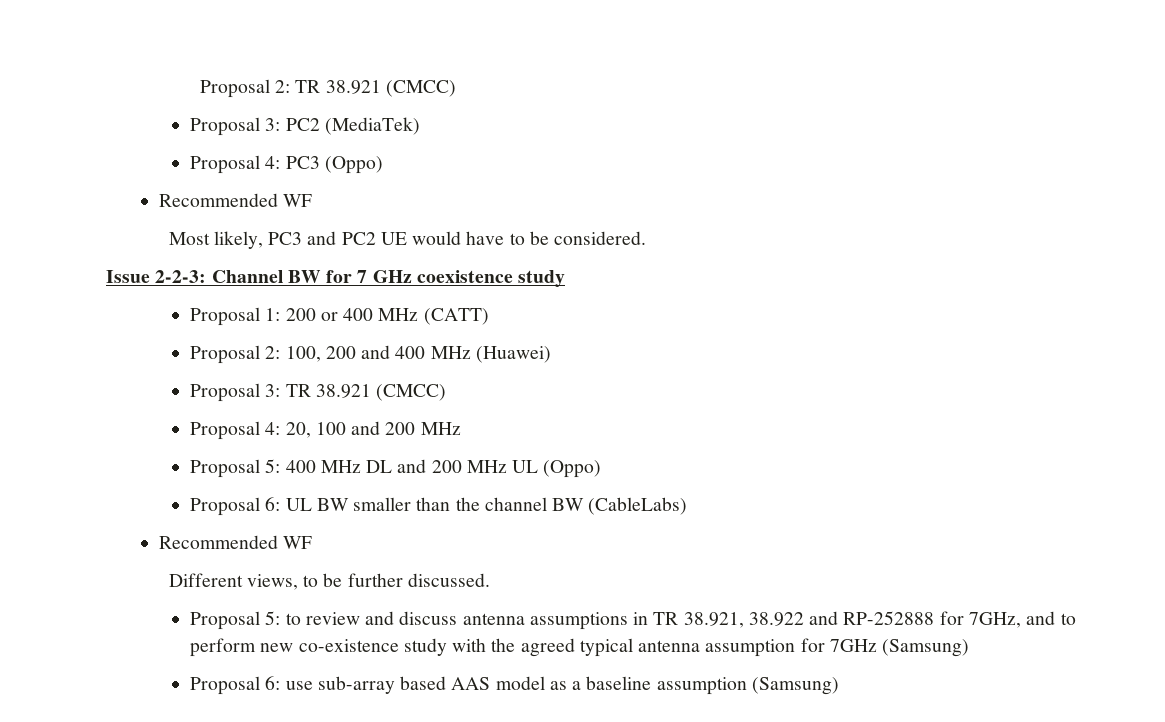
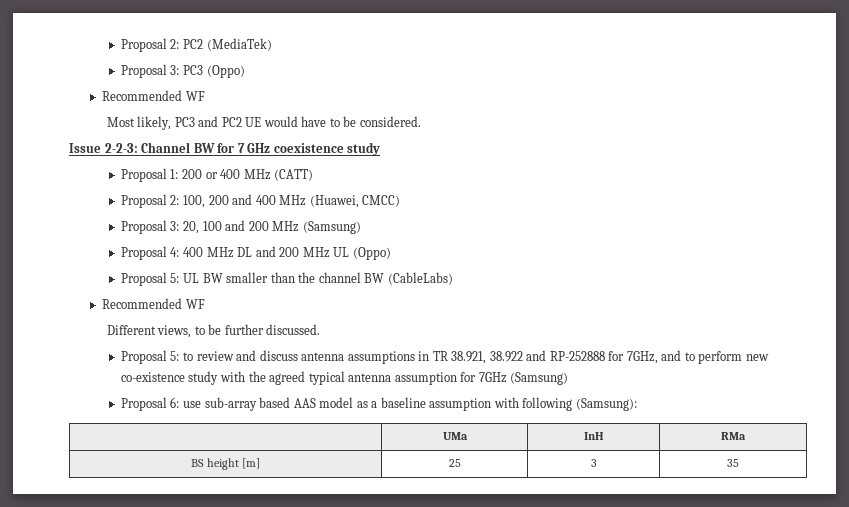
- Proposal 2: TR 38.921 (CMCC)
- Proposal 3: PC2 (MediaTek)
+ Proposal 2: PC2 (MediaTek)
- Proposal 4: PC3 (Oppo)
+ Proposal 3: PC3 (Oppo)
- Proposal 2: 100, 200 and 400 MHz (Huawei)
- Proposal 3: TR 38.921 (CMCC)
- Proposal 4: 20, 100 and 200 MHz
- Proposal 5: 400 MHz DL and 200 MHz UL (Oppo)
+ Proposal 2: 100, 200 and 400 MHz (Huawei, CMCC)
+ Proposal 3: 20, 100 and 200 MHz (Samsung)
+ Proposal 4: 400 MHz DL and 200 MHz UL (Oppo)
- Proposal 6: UL BW smaller than the channel BW (CableLabs)
+ Proposal 5: UL BW smaller than the channel BW (CableLabs)
- Proposal 6: use sub-array based AAS model as a baseline assumption (Samsung)
+ Proposal 6: use sub-array based AAS model as a baseline assumption with following (Samsung):
+ | UMa | InH | RMa
+ BS height [m] | 25 | 3 | 35

